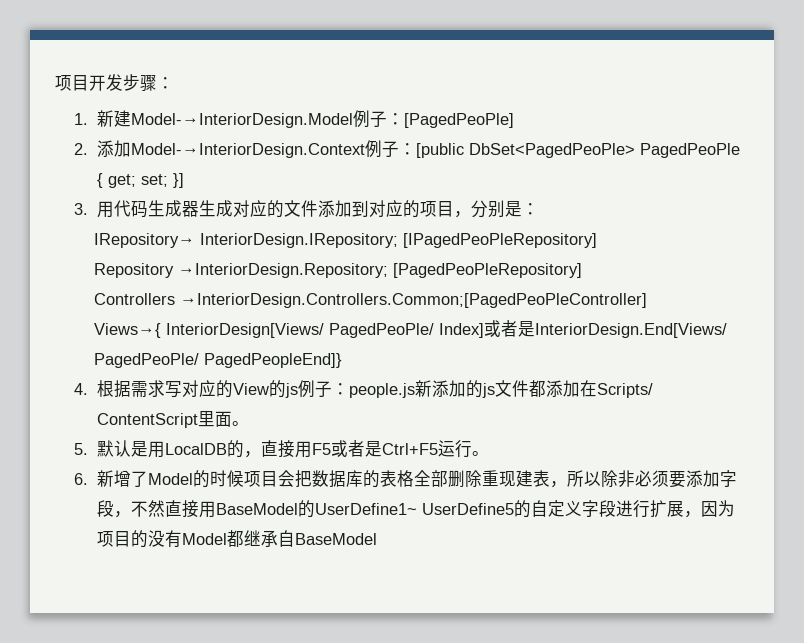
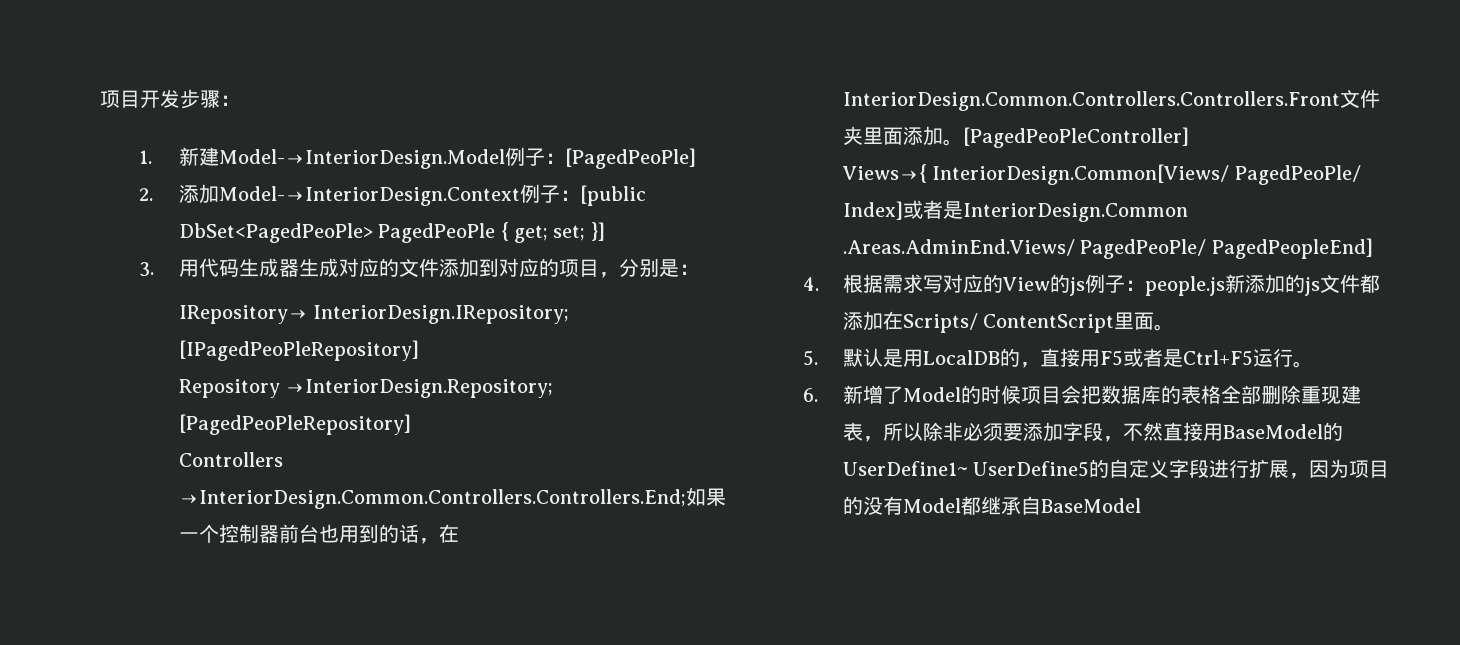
- Controllers →InteriorDesign.Controllers.Common;[PagedPeoPleController]
+ Controllers →InteriorDesign.Common.Controllers.Controllers.End;如果一个控制器前台也用到的话，在InteriorDesign.Common.Controllers.Controllers.Front文件夹里面添加。[PagedPeoPleController]
- Views→{ InteriorDesign[Views/ PagedPeoPle/ Index]或者是InteriorDesign.End[Views/ PagedPeoPle/ PagedPeopleEnd]}
+ Views→{ InteriorDesign.Common[Views/ PagedPeoPle/ Index]或者是InteriorDesign.Common .Areas.AdminEnd.Views/ PagedPeoPle/ PagedPeopleEnd]

